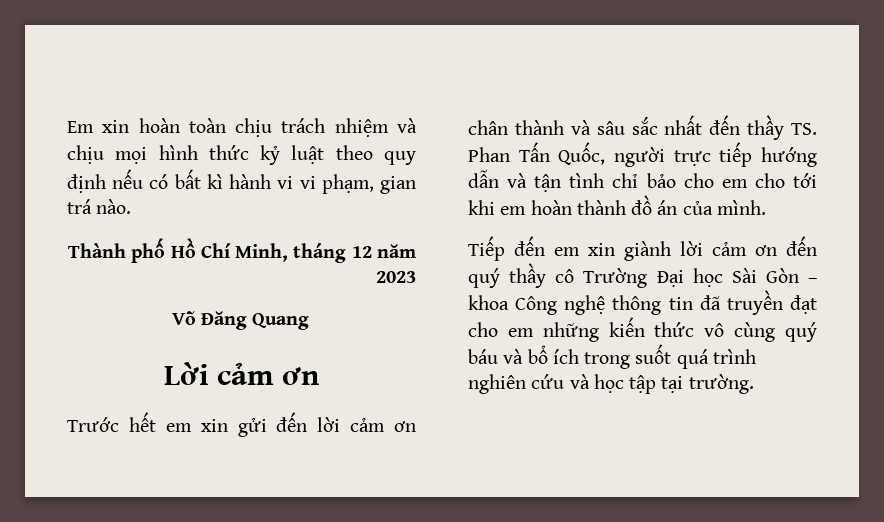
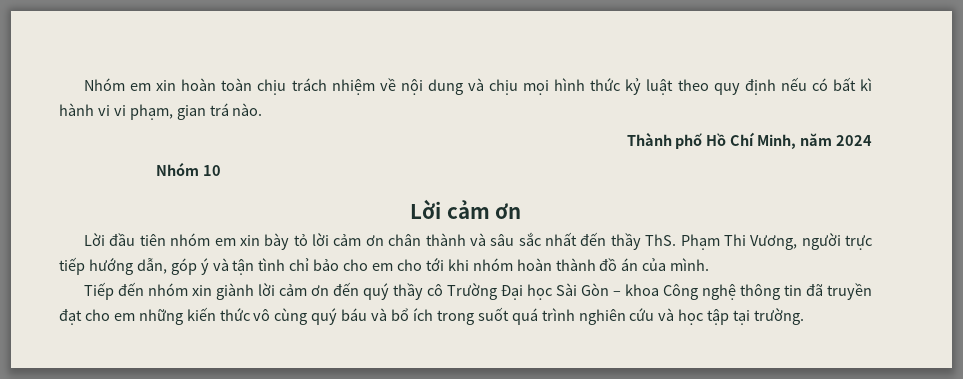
- Em xin hoàn toàn chịu trách nhiệm và chịu mọi hình thức kỷ luật theo quy định nếu có bất kì hành vi vi phạm, gian trá nào.
+ Nhóm em xin hoàn toàn chịu trách nhiệm về nội dung và chịu mọi hình thức kỷ luật theo quy định nếu có bất kì hành vi vi phạm, gian trá nào.
- Thành phố Hồ Chí Minh, tháng 12 năm 2023
- Võ Đăng Quang
+ Thành phố Hồ Chí Minh, năm 2024
+ Nhóm 10
  Lời cảm ơn
- Trước hết em xin gửi đến lời cảm ơn chân thành và sâu sắc nhất đến thầy TS. Phan Tấn Quốc, người trực tiếp hướng dẫn và tận tình chỉ bảo cho em cho tới khi em hoàn thành đồ án của mình.
+ Lời đầu tiên nhóm em xin bày tỏ lời cảm ơn chân thành và sâu sắc nhất đến thầy ThS. Phạm Thi Vương, người trực tiếp hướng dẫn, góp ý và tận tình chỉ bảo cho em cho tới khi nhóm hoàn thành đồ án của mình.
- Tiếp đến em xin giành lời cảm ơn đến quý thầy cô Trường Đại học Sài Gòn – khoa Công nghệ thông tin đã truyền đạt cho em những kiến thức vô cùng quý báu và bổ ích trong suốt quá trình nghiên cứu và học tập tại trường.
+ Tiếp đến nhóm xin giành lời cảm ơn đến quý thầy cô Trường Đại học Sài Gòn – khoa Công nghệ thông tin đã truyền đạt cho em những kiến thức vô cùng quý báu và bổ ích trong suốt quá trình nghiên cứu và học tập tại trường.

